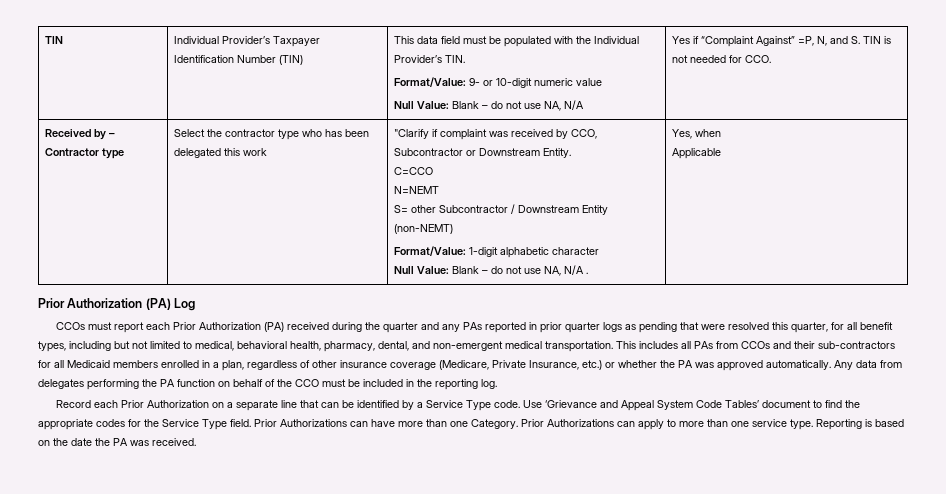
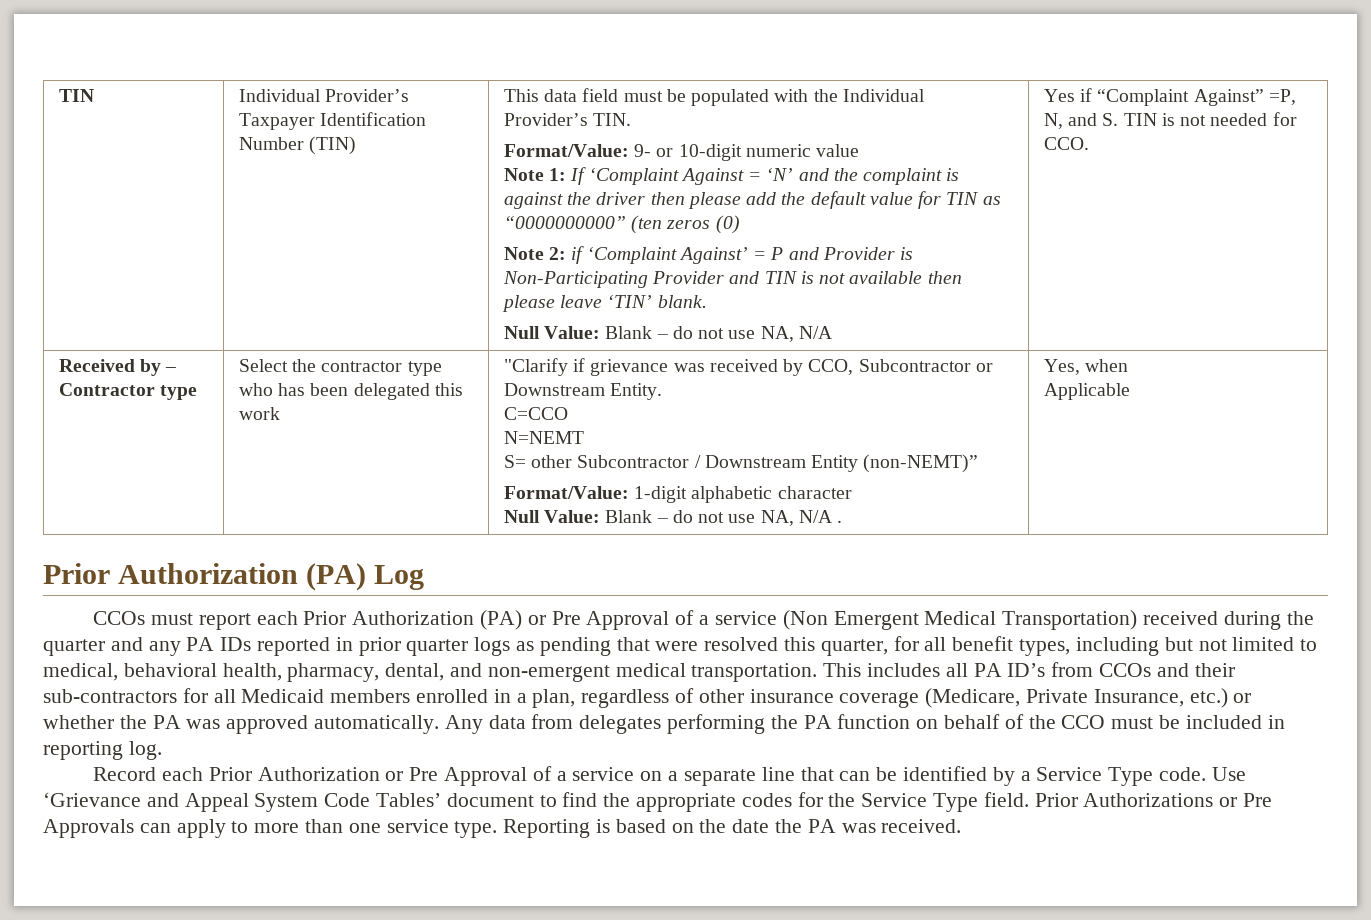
+ Note 1: If ‘Complaint Against = ‘N’ and the complaint is against the driver then please add the default value for TIN as “0000000000” (ten zeros (0)
+ Note 2: if ‘Complaint Against’ = P and Provider is Non-Participating Provider and TIN is not available then please leave ‘TIN’ blank.
- "Clarify if complaint was received by CCO, Subcontractor or Downstream Entity.
+ "Clarify if grievance was received by CCO, Subcontractor or Downstream Entity.
- S= other Subcontractor / Downstream Entity (non-NEMT)
+ S= other Subcontractor / Downstream Entity (non-NEMT)”
- CCOs must report each Prior Authorization (PA) received during the quarter and any PAs reported in prior quarter logs as pending that were resolved this quarter, for all benefit types, including but not limited to medical, behavioral health, pharmacy, dental, and non-emergent medical transportation.
+ CCOs must report each Prior Authorization (PA) or Pre Approval of a service (Non Emergent Medical Transportation) received during the quarter and any PA IDs reported in prior quarter logs as pending that were resolved this quarter, for all benefit types, including but not limited to medical, behavioral health, pharmacy, dental, and non-emergent medical transportation.
- This includes all PAs from CCOs and their sub-contractors for all Medicaid members enrolled in a plan, regardless of other insurance coverage (Medicare, Private Insurance, etc.) or whether the PA was approved automatically.
+ This includes all PA ID’s from CCOs and their sub-contractors for all Medicaid members enrolled in a plan, regardless of other insurance coverage (Medicare, Private Insurance, etc.) or whether the PA was approved automatically.
- Any data from delegates performing the PA function on behalf of the CCO must be included in the reporting log.
+ Any data from delegates performing the PA function on behalf of the CCO must be included in reporting log.
- Record each Prior Authorization on a separate line that can be identified by a Service Type code.
+ Record each Prior Authorization or Pre Approval of a service on a separate line that can be identified by a Service Type code.
- Prior Authorizations can have more than one Category. Prior Authorizations can apply to more than one service type.
+ Prior Authorizations or Pre Approvals can apply to more than one service type.

